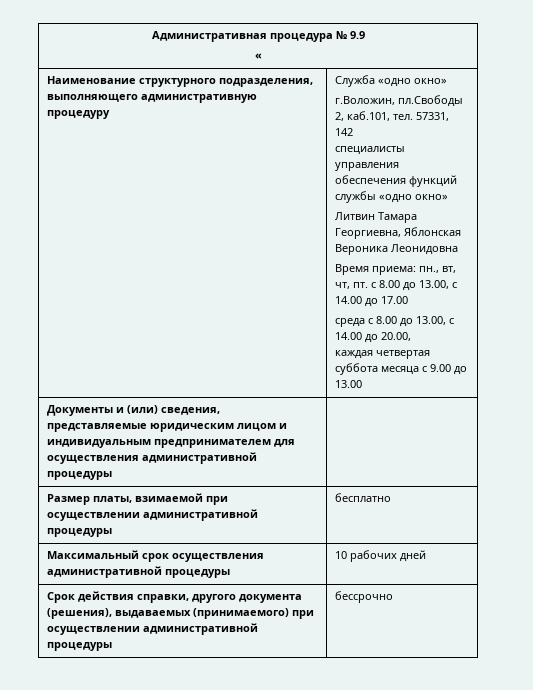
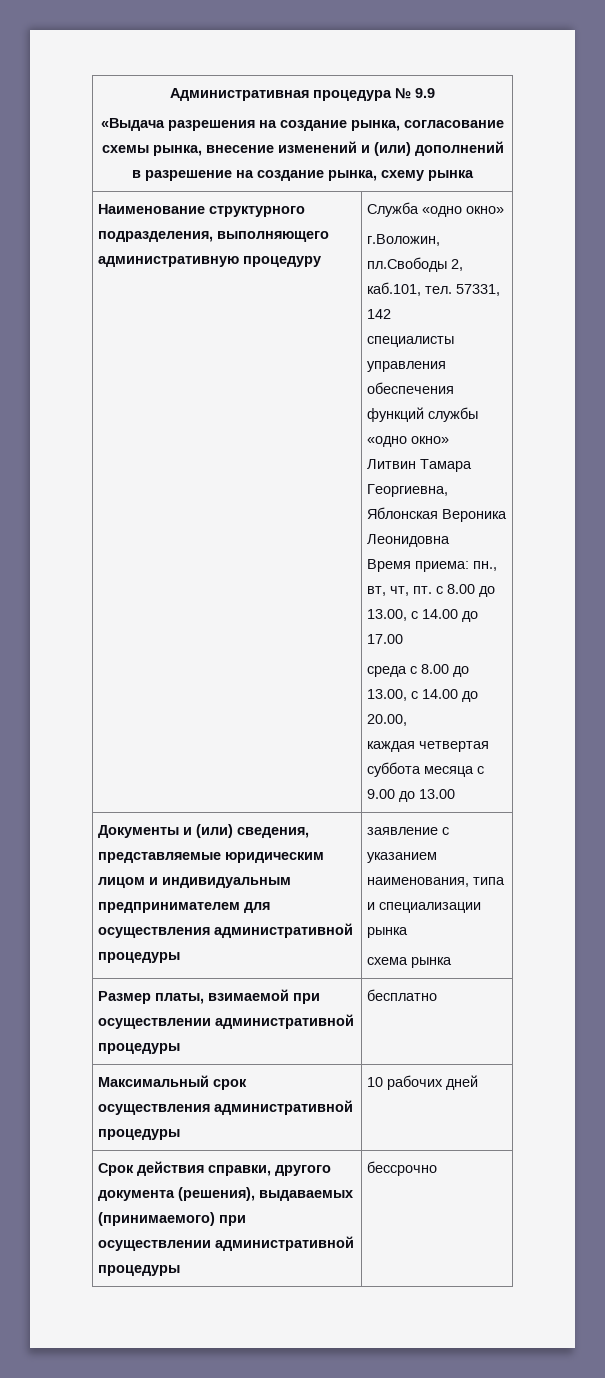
  Административная процедура № 9.9
- «
+ «Выдача разрешения на создание рынка, согласование схемы рынка, внесение изменений и (или) дополнений в разрешение на создание рынка, схему рынка
- Документы и (или) сведения, представляемые юридическим лицом и индивидуальным предпринимателем для осуществления административной процедуры |
+ Документы и (или) сведения, представляемые юридическим лицом и индивидуальным предпринимателем для осуществления административной процедуры | заявление с указанием наименования, типа и специализации рынка
+ схема рынка

